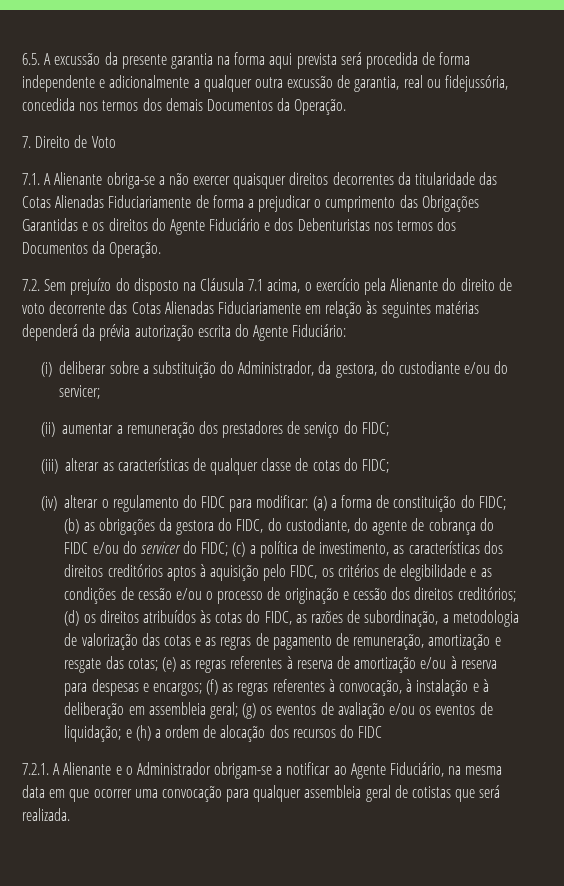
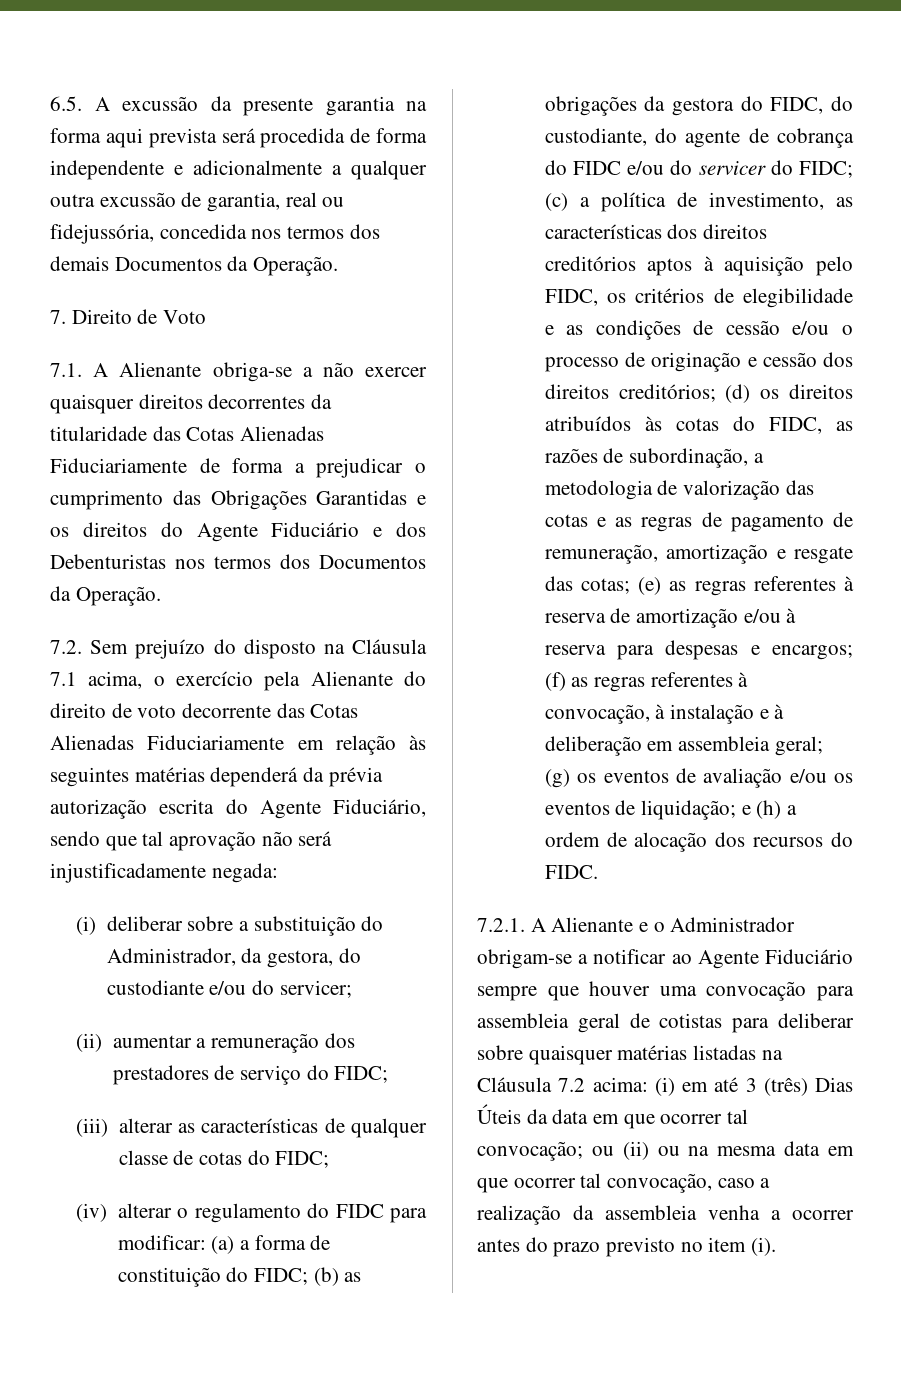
- 7.2. Sem prejuízo do disposto na Cláusula 7.1 acima, o exercício pela Alienante do direito de voto decorrente das Cotas Alienadas Fiduciariamente em relação às seguintes matérias dependerá da prévia autorização escrita do Agente Fiduciário:
+ 7.2. Sem prejuízo do disposto na Cláusula 7.1 acima, o exercício pela Alienante do direito de voto decorrente das Cotas Alienadas Fiduciariamente em relação às seguintes matérias dependerá da prévia autorização escrita do Agente Fiduciário, sendo que tal aprovação não será injustificadamente negada:
- e (h) a ordem de alocação dos recursos do FIDC
+ e (h) a ordem de alocação dos recursos do FIDC.
- 7.2.1. A Alienante e o Administrador obrigam-se a notificar ao Agente Fiduciário, na mesma data em que ocorrer uma convocação para qualquer assembleia geral de cotistas que será realizada.
+ 7.2.1. A Alienante e o Administrador obrigam-se a notificar ao Agente Fiduciário sempre que houver uma convocação para assembleia geral de cotistas para deliberar sobre quaisquer matérias listadas na Cláusula 7.2 acima: (i) em até 3 (três) Dias Úteis da data em que ocorrer tal convocação; ou (ii) ou na mesma data em que ocorrer tal convocação, caso a realização da assembleia venha a ocorrer antes do prazo previsto no item (i).

